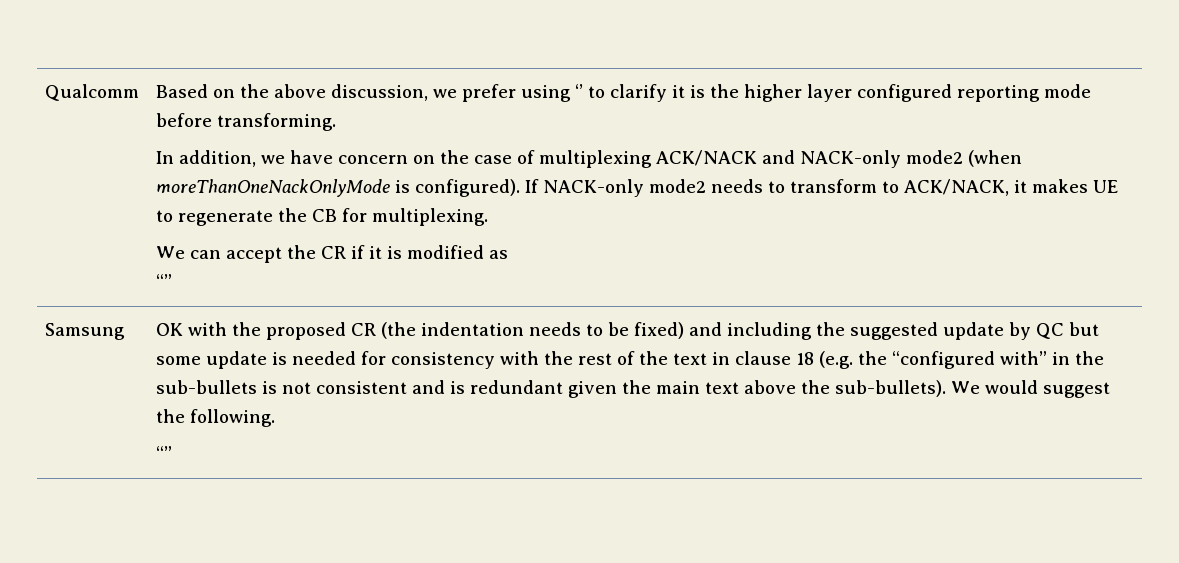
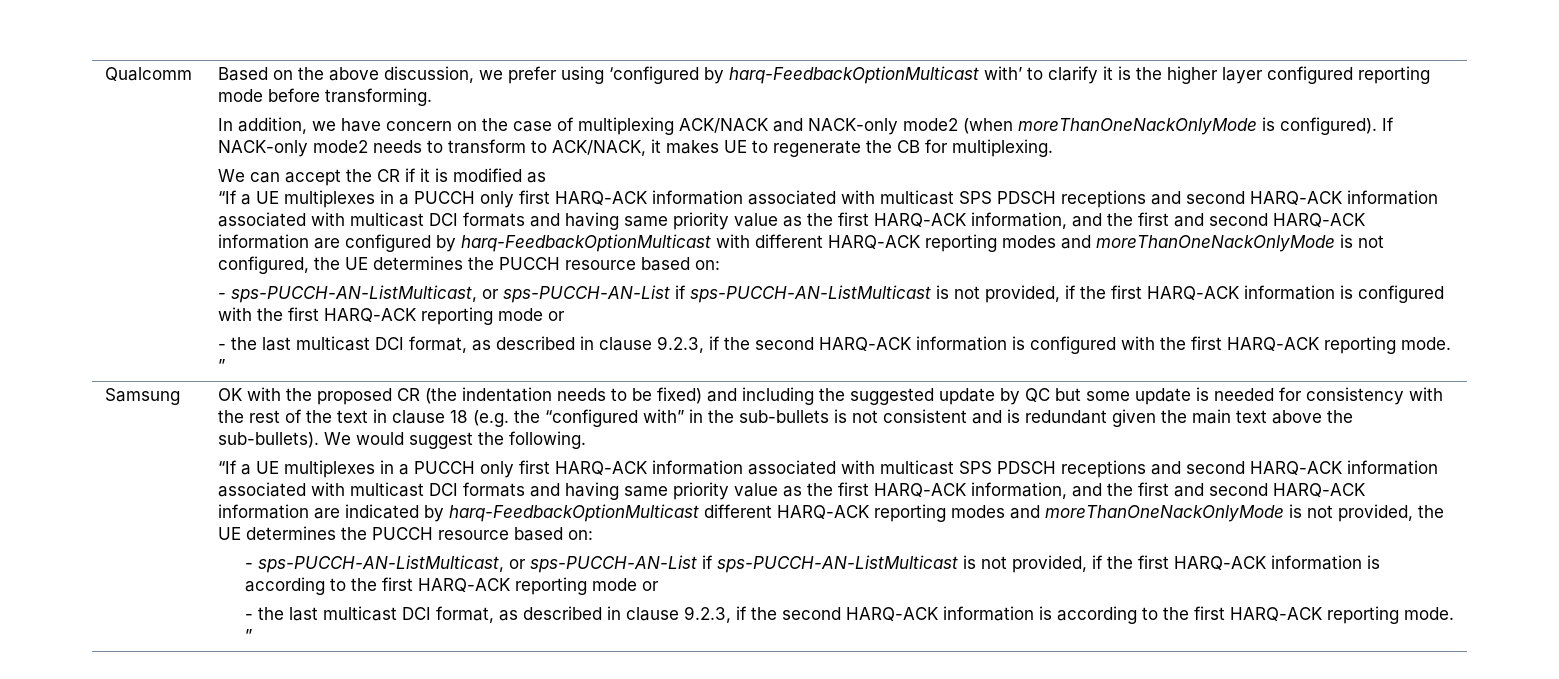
- Based on the above discussion, we prefer using ‘’ to clarify it is the higher layer configured reporting mode before transforming.
+ Based on the above discussion, we prefer using ‘configured by harq-FeedbackOptionMulticast with’ to clarify it is the higher layer configured reporting mode before transforming.
  We can accept the CR if it is modified as
- “”
+ “If a UE multiplexes in a PUCCH only first HARQ-ACK information associated with multicast SPS PDSCH receptions and second HARQ-ACK information associated with multicast DCI formats and having same priority value as the first HARQ-ACK information, and the first and second HARQ-ACK information are configured by harq-FeedbackOptionMulticast with different HARQ-ACK reporting modes and moreThanOneNackOnlyMode is not configured, the UE determines the PUCCH resource based on:
+ - sps-PUCCH-AN-ListMulticast, or sps-PUCCH-AN-List if sps-PUCCH-AN-ListMulticast is not provided, if the first HARQ-ACK information is configured with the first HARQ-ACK reporting mode or
+ - the last multicast DCI format, as described in clause 9.2.3, if the second HARQ-ACK information is configured with the first HARQ-ACK reporting mode. ”
  We would suggest the following.
- “”
+ “If a UE multiplexes in a PUCCH only first HARQ-ACK information associated with multicast SPS PDSCH receptions and second HARQ-ACK information associated with multicast DCI formats and having same priority value as the first HARQ-ACK information, and the first and second HARQ-ACK information are indicated by harq-FeedbackOptionMulticast different HARQ-ACK reporting modes and moreThanOneNackOnlyMode is not provided, the UE determines the PUCCH resource based on:
+ - sps-PUCCH-AN-ListMulticast, or sps-PUCCH-AN-List if sps-PUCCH-AN-ListMulticast is not provided, if the first HARQ-ACK information is according to the first HARQ-ACK reporting mode or
+ - the last multicast DCI format, as described in clause 9.2.3, if the second HARQ-ACK information is according to the first HARQ-ACK reporting mode. ”

